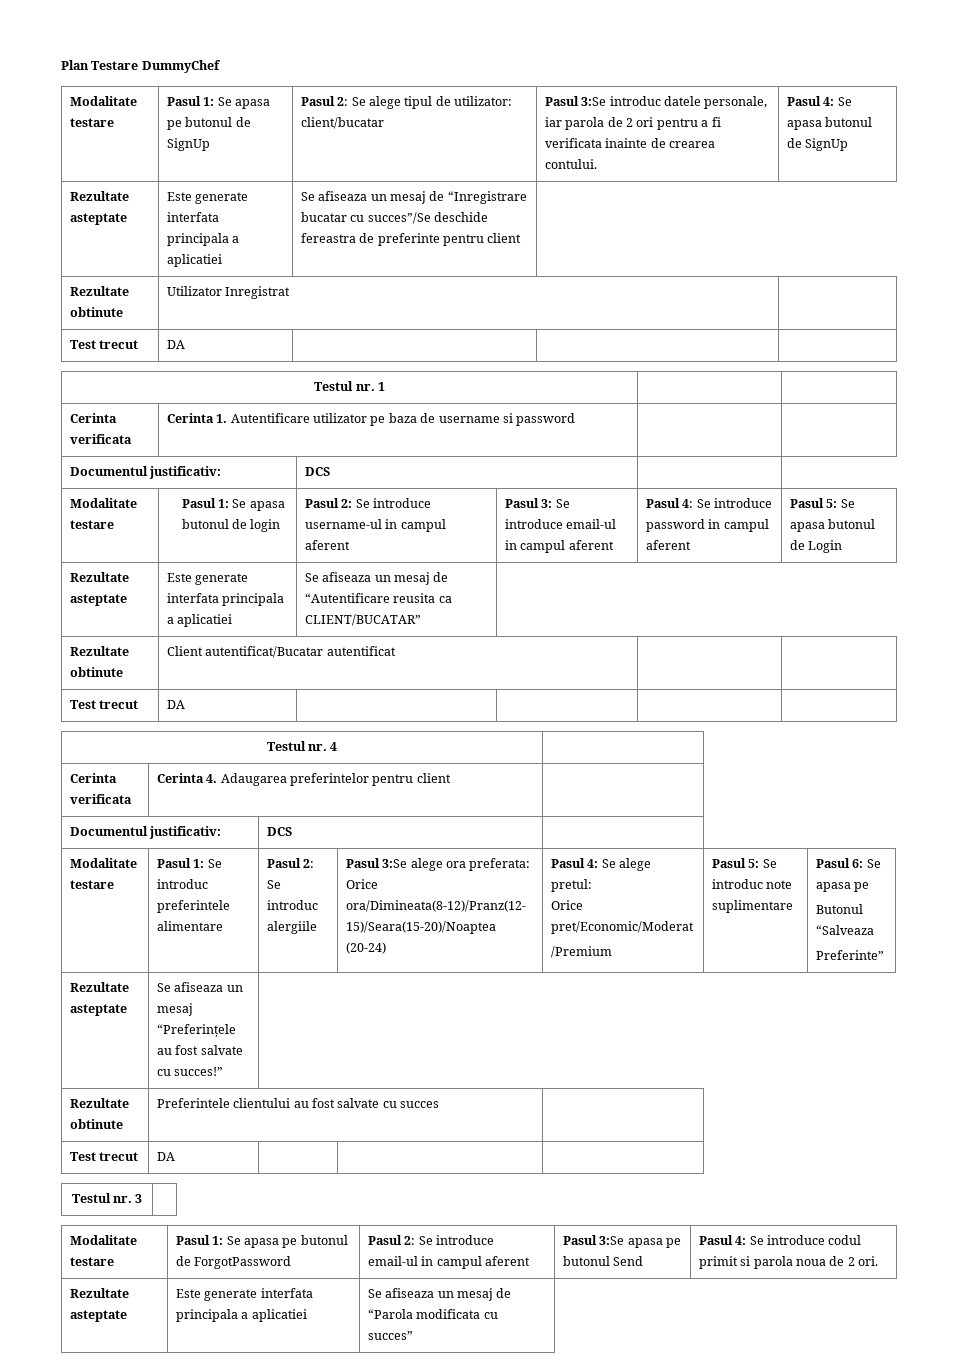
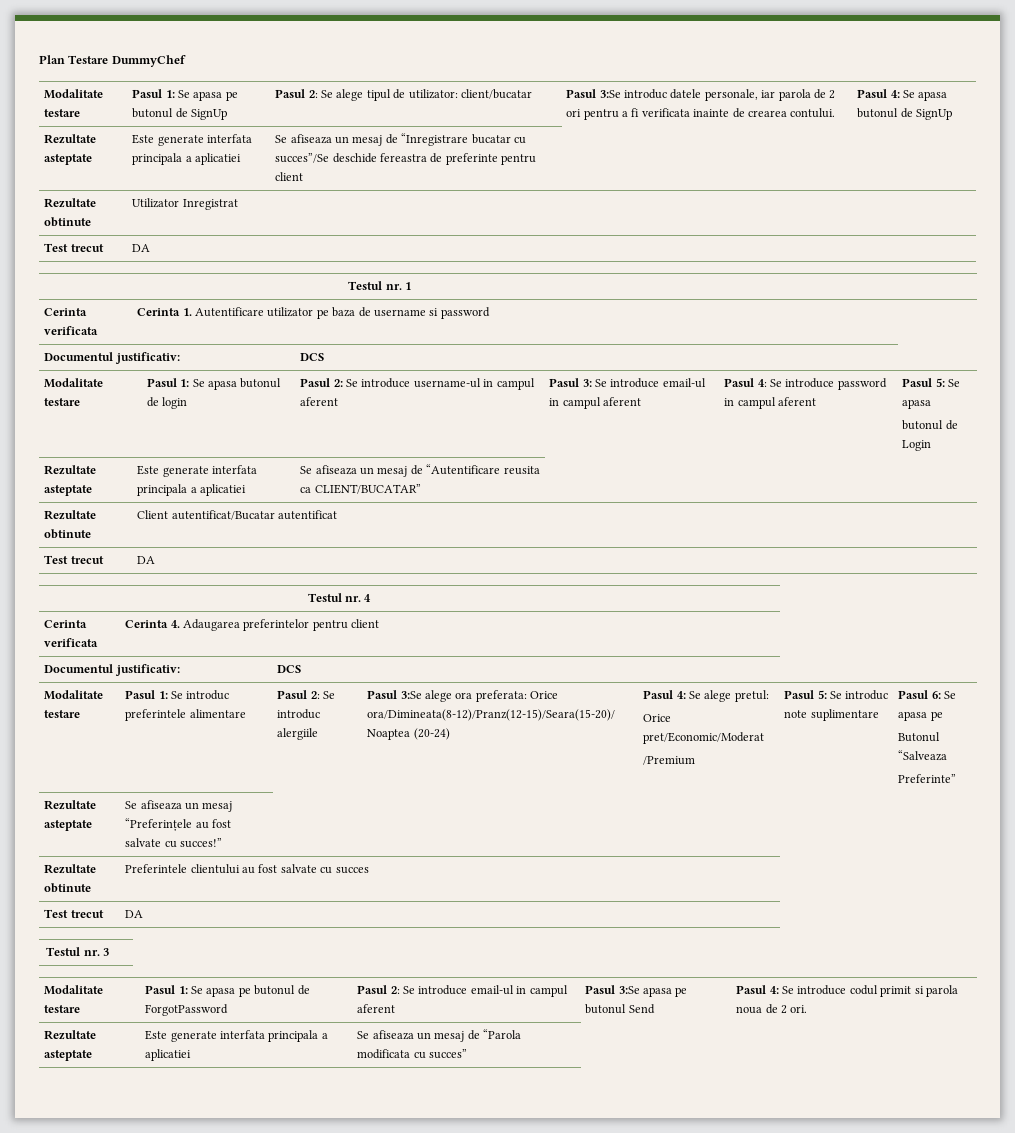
- Modalitate testare | Pasul 1: Se apasa butonul de login | Pasul 2: Se introduce username-ul in campul aferent | Pasul 3: Se introduce email-ul in campul aferent | Pasul 4: Se introduce password in campul aferent | Pasul 5: Se apasa butonul de Login
+ Modalitate testare | Pasul 1: Se apasa butonul de login | Pasul 2: Se introduce username-ul in campul aferent | Pasul 3: Se introduce email-ul in campul aferent | Pasul 4: Se introduce password in campul aferent | Pasul 5: Se apasa
+ butonul de Login

